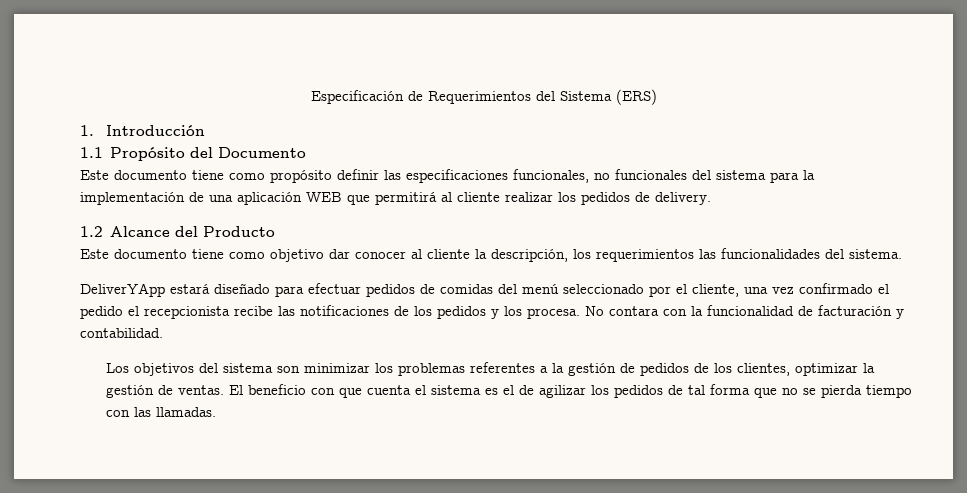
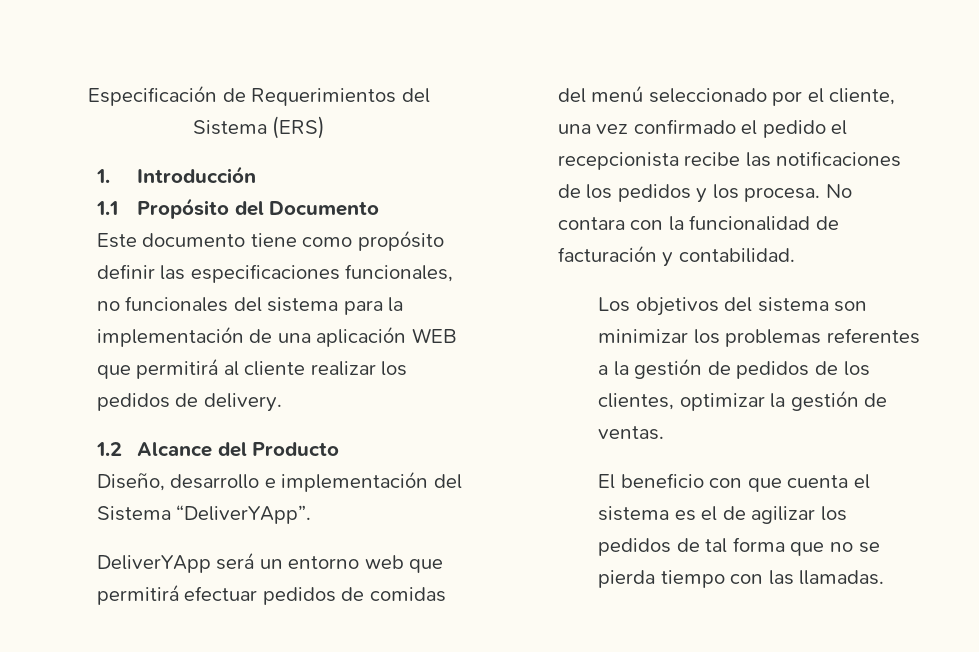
- Este documento tiene como objetivo dar conocer al cliente la descripción, los requerimientos las funcionalidades del sistema.
- DeliverYApp estará diseñado para efectuar pedidos de comidas del menú seleccionado por el cliente, una vez confirmado el pedido el recepcionista recibe las notificaciones de los pedidos y los procesa.
+ Diseño, desarrollo e implementación del Sistema “DeliverYApp”.
+ DeliverYApp será un entorno web que permitirá efectuar pedidos de comidas del menú seleccionado por el cliente, una vez confirmado el pedido el recepcionista recibe las notificaciones de los pedidos y los procesa.
- Los objetivos del sistema son minimizar los problemas referentes a la gestión de pedidos de los clientes, optimizar la gestión de ventas. El beneficio con que cuenta el sistema es el de agilizar los pedidos de tal forma que no se pierda tiempo con las llamadas.
+ Los objetivos del sistema son minimizar los problemas referentes a la gestión de pedidos de los clientes, optimizar la gestión de ventas.
+ El beneficio con que cuenta el sistema es el de agilizar los pedidos de tal forma que no se pierda tiempo con las llamadas.

